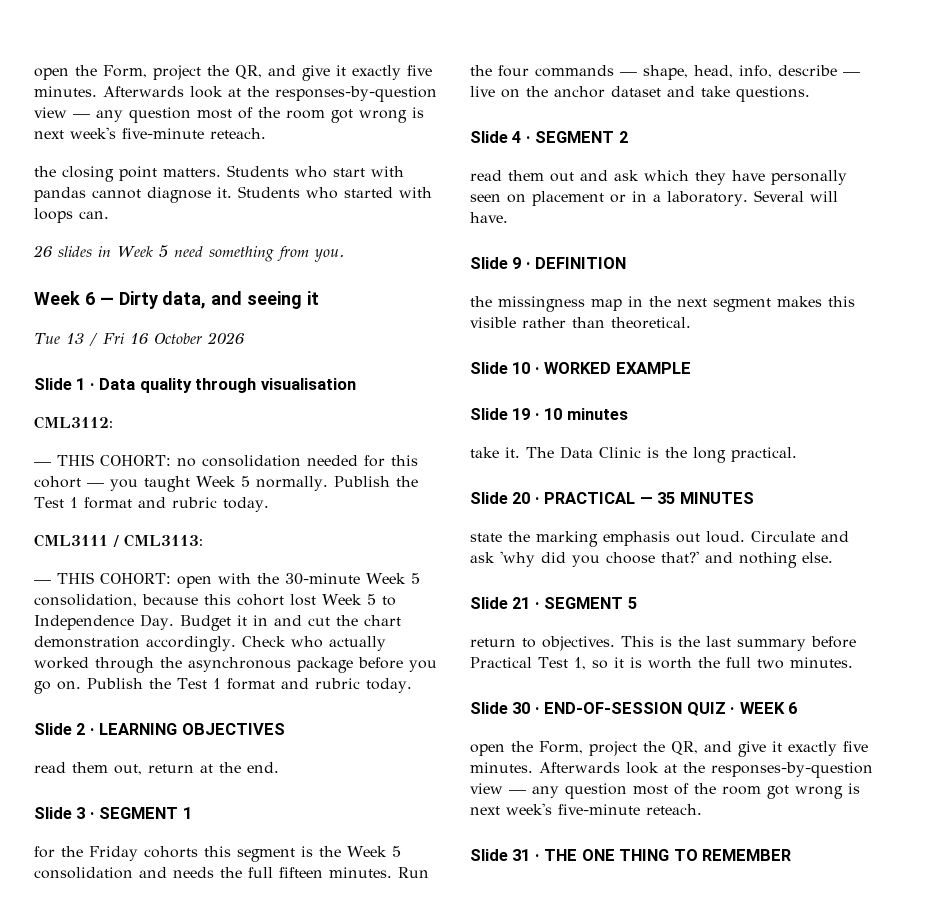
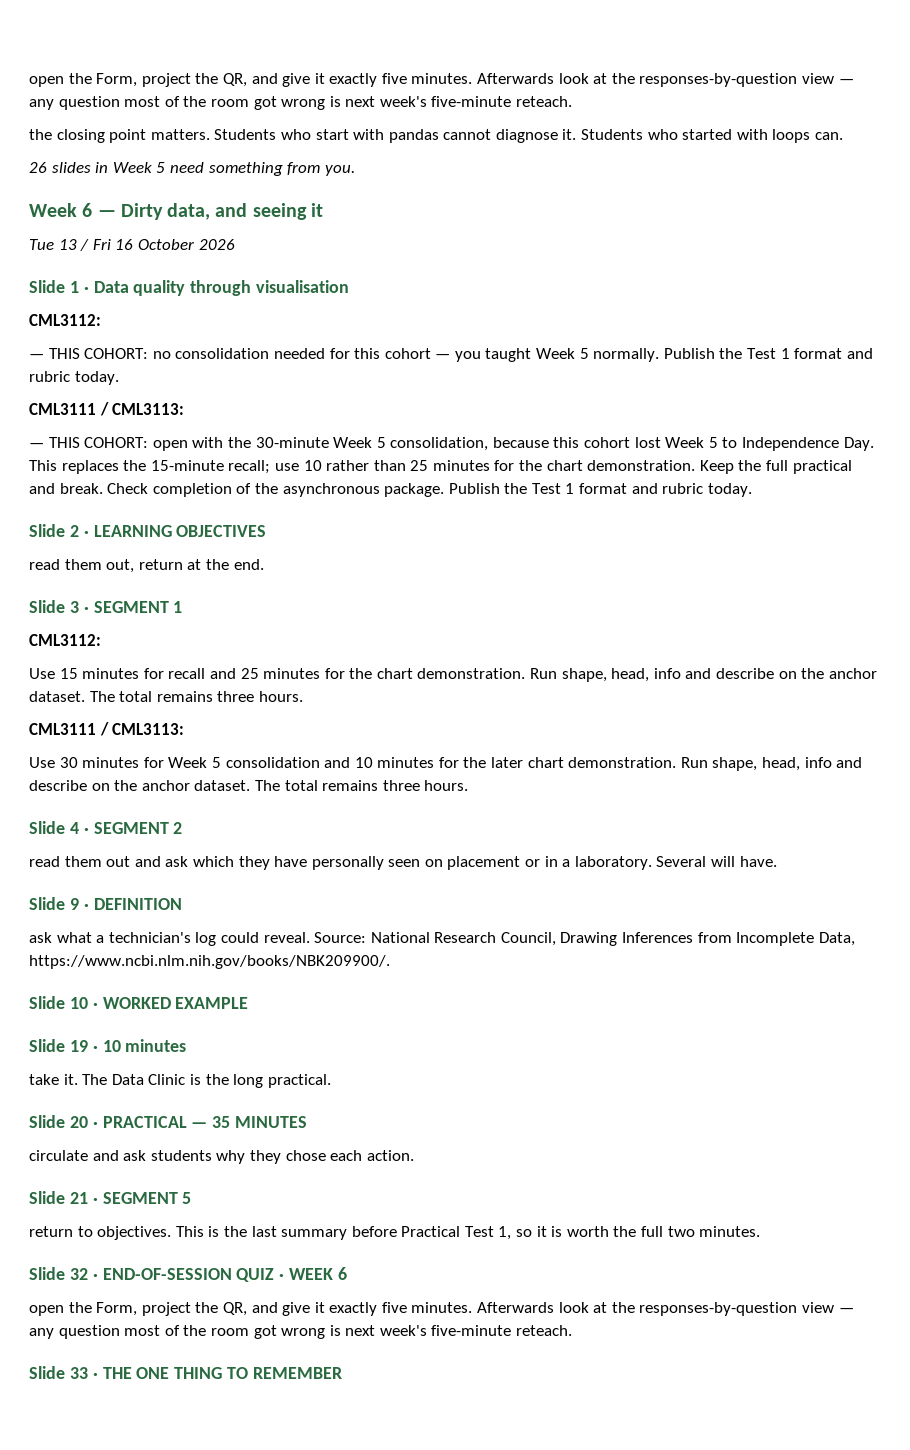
- — THIS COHORT: open with the 30-minute Week 5 consolidation, because this cohort lost Week 5 to Independence Day. Budget it in and cut the chart demonstration accordingly. Check who actually worked through the asynchronous package before you go on.
+ — THIS COHORT: open with the 30-minute Week 5 consolidation, because this cohort lost Week 5 to Independence Day. This replaces the 15-minute recall; use 10 rather than 25 minutes for the chart demonstration. Keep the full practical and break. Check completion of the asynchronous package.
  Slide 3 · SEGMENT 1
- for the Friday cohorts this segment is the Week 5 consolidation and needs the full fifteen minutes. Run the four commands — shape, head, info, describe — live on the anchor dataset and take questions.
+ CML3112:
+ Use 15 minutes for recall and 25 minutes for the chart demonstration. Run shape, head, info and describe on the anchor dataset. The total remains three hours.
+ CML3111 / CML3113:
+ Use 30 minutes for Week 5 consolidation and 10 minutes for the later chart demonstration. Run shape, head, info and describe on the anchor dataset. The total remains three hours.
- the missingness map in the next segment makes this visible rather than theoretical.
+ ask what a technician's log could reveal. Source: National Research Council, Drawing Inferences from Incomplete Data, https://www.ncbi.nlm.nih.gov/books/NBK209900/.
- state the marking emphasis out loud. Circulate and ask 'why did you choose that?' and nothing else.
+ circulate and ask students why they chose each action.
- Slide 30 · END-OF-SESSION QUIZ · WEEK 6
+ Slide 32 · END-OF-SESSION QUIZ · WEEK 6
- Slide 31 · THE ONE THING TO REMEMBER
+ Slide 33 · THE ONE THING TO REMEMBER

